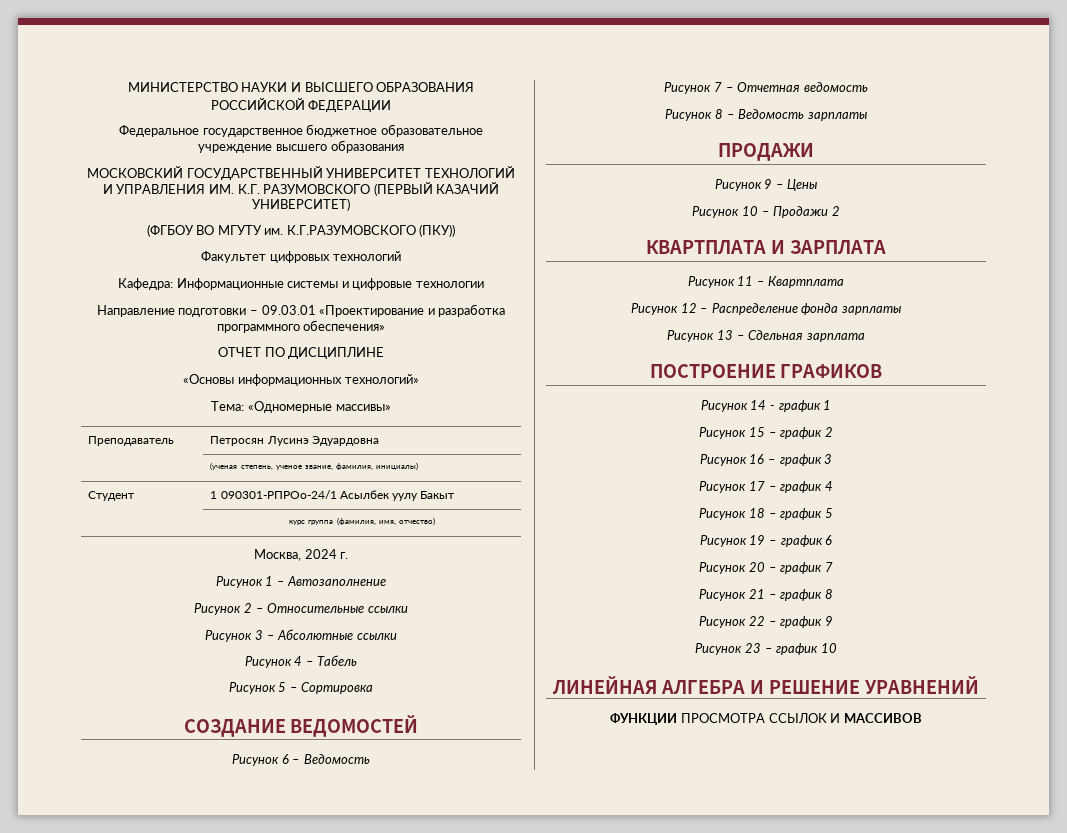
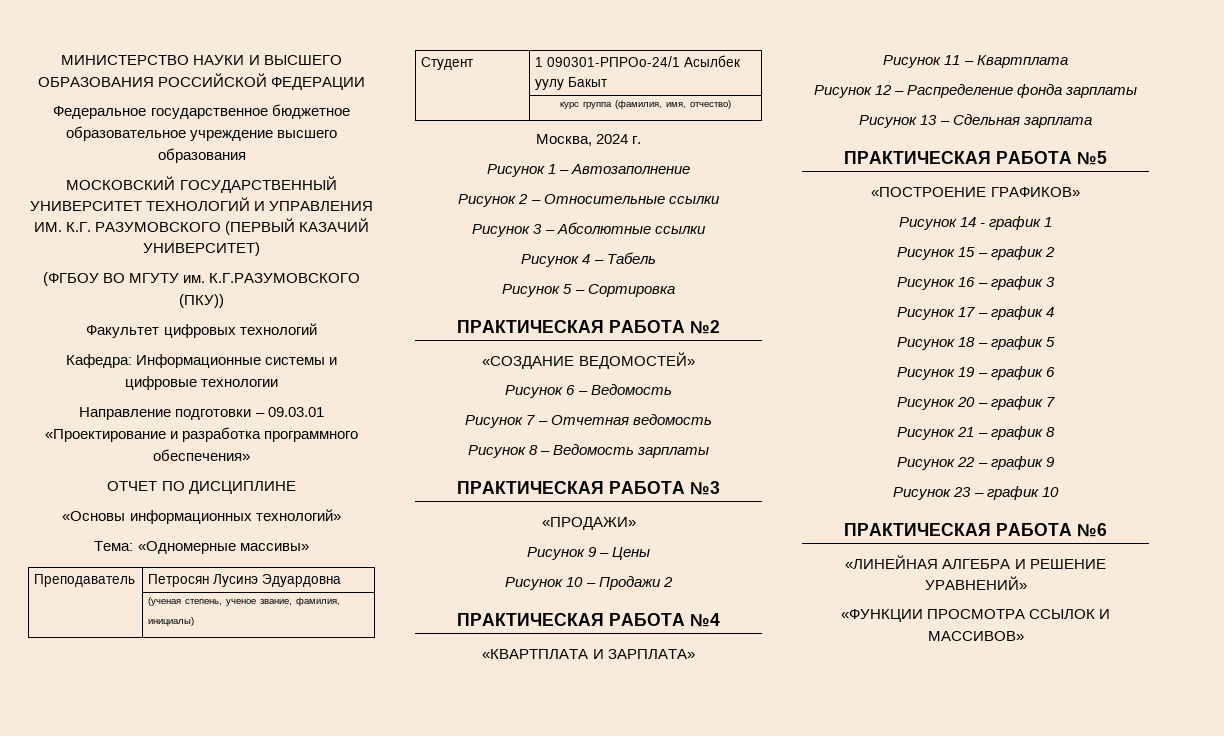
- СОЗДАНИЕ ВЕДОМОСТЕЙ
+ ПРАКТИЧЕСКАЯ РАБОТА №2
+ «СОЗДАНИЕ ВЕДОМОСТЕЙ»
- ПРОДАЖИ
+ ПРАКТИЧЕСКАЯ РАБОТА №3
+ «ПРОДАЖИ»
- КВАРТПЛАТА И ЗАРПЛАТА
+ ПРАКТИЧЕСКАЯ РАБОТА №4
+ «КВАРТПЛАТА И ЗАРПЛАТА»
- ПОСТРОЕНИЕ ГРАФИКОВ
+ ПРАКТИЧЕСКАЯ РАБОТА №5
+ «ПОСТРОЕНИЕ ГРАФИКОВ»
- ЛИНЕЙНАЯ АЛГЕБРА И РЕШЕНИЕ УРАВНЕНИЙ
- ФУНКЦИИ ПРОСМОТРА ССЫЛОК И МАССИВОВ
+ ПРАКТИЧЕСКАЯ РАБОТА №6
+ «ЛИНЕЙНАЯ АЛГЕБРА И РЕШЕНИЕ УРАВНЕНИЙ»
+ «ФУНКЦИИ ПРОСМОТРА ССЫЛОК И МАССИВОВ»

